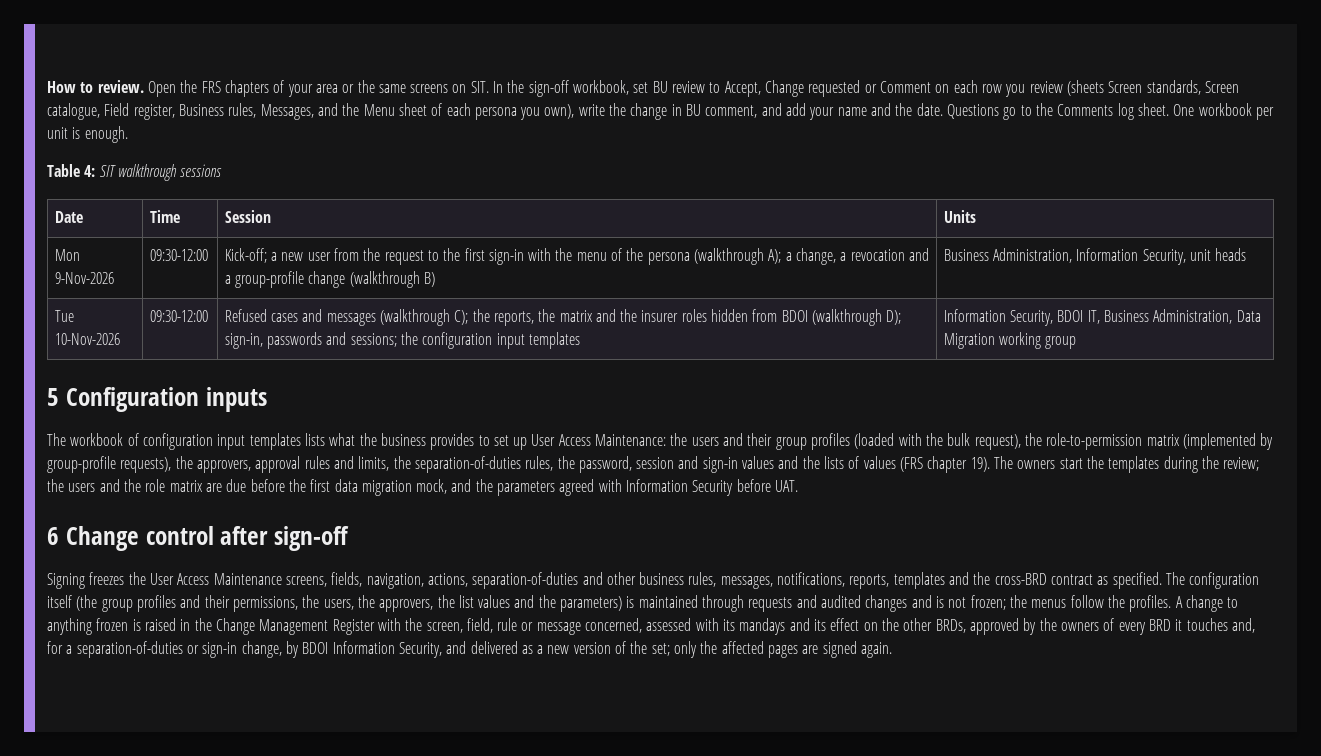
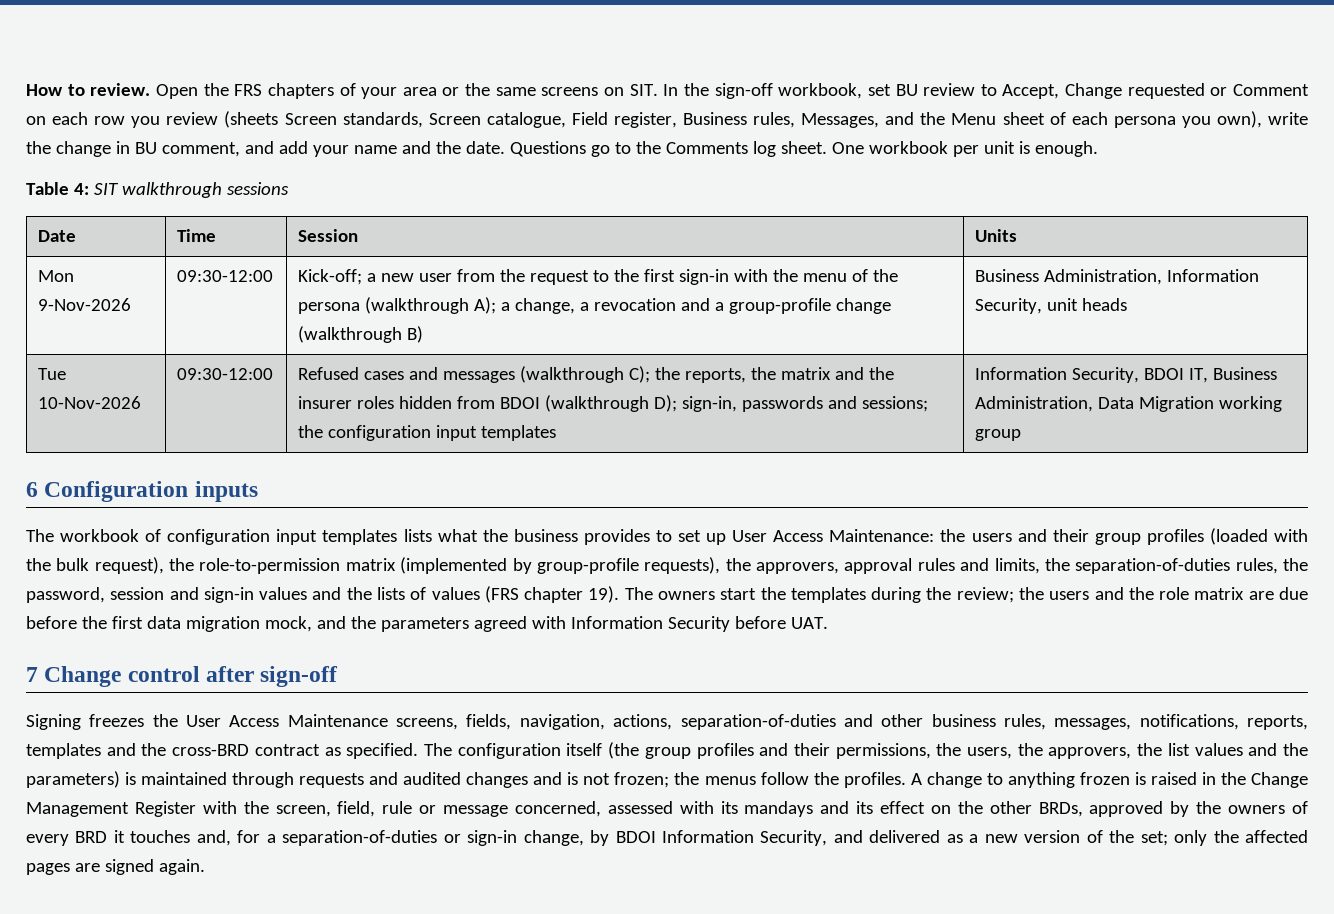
- 5 Configuration inputs
+ 6 Configuration inputs
- 6 Change control after sign-off
+ 7 Change control after sign-off

